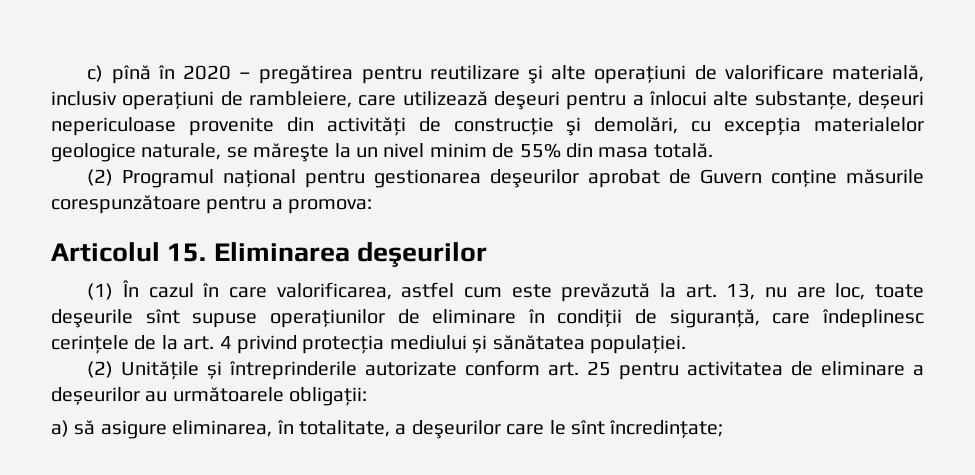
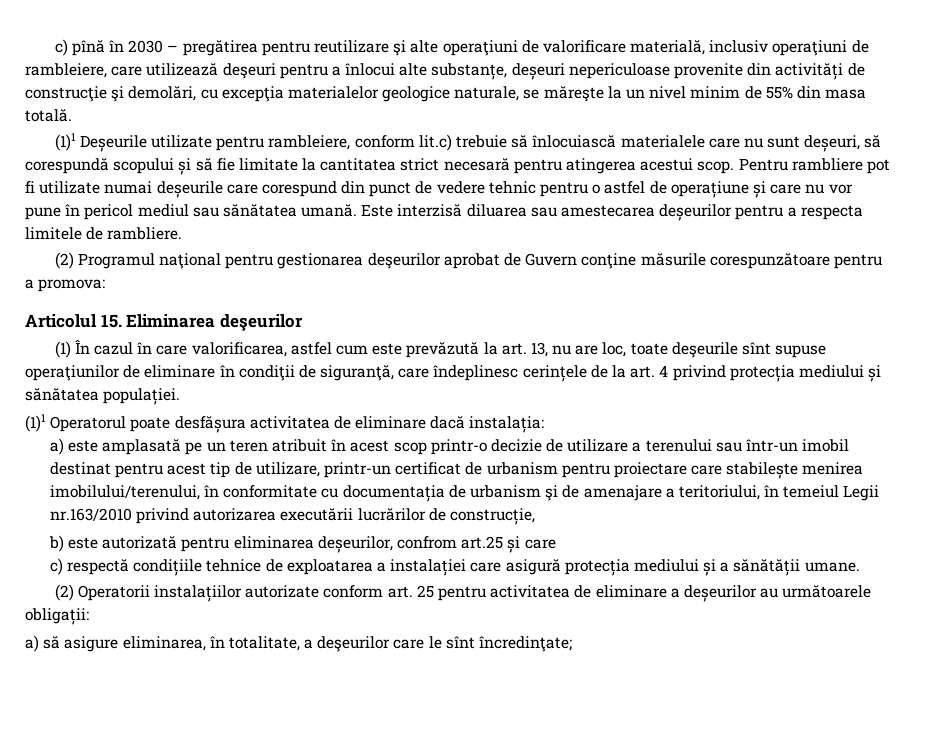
- c) pînă în 2020 – pregătirea pentru reutilizare şi alte operaţiuni de valorificare materială, inclusiv operaţiuni de rambleiere, care utilizează deşeuri pentru a înlocui alte substanțe, deșeuri nepericuloase provenite din activități de construcţie şi demolări, cu excepţia materialelor geologice naturale, se măreşte la un nivel minim de 55% din masa totală.
+ c) pînă în 2030 – pregătirea pentru reutilizare şi alte operaţiuni de valorificare materială, inclusiv operaţiuni de rambleiere, care utilizează deşeuri pentru a înlocui alte substanțe, deșeuri nepericuloase provenite din activități de construcţie şi demolări, cu excepţia materialelor geologice naturale, se măreşte la un nivel minim de 55% din masa totală.
+ (1)1 Deșeurile utilizate pentru rambleiere, conform lit.c) trebuie să înlocuiască materialele care nu sunt deșeuri, să corespundă scopului și să fie limitate la cantitatea strict necesară pentru atingerea acestui scop. Pentru rambliere pot fi utilizate numai deșeurile care corespund din punct de vedere tehnic pentru o astfel de operațiune și care nu vor pune în pericol mediul sau sănătatea umană. Este interzisă diluarea sau amestecarea deșeurilor pentru a respecta limitele de rambliere.
- (2) Unitățile și întreprinderile autorizate conform art. 25 pentru activitatea de eliminare a deșeurilor au următoarele obligații:
+ (1)1 Operatorul poate desfășura activitatea de eliminare dacă instalația:
+ a) este amplasată pe un teren atribuit în acest scop printr-o decizie de utilizare a terenului sau într-un imobil destinat pentru acest tip de utilizare, printr-un certificat de urbanism pentru proiectare care stabilește menirea imobilului/terenului, în conformitate cu documentația de urbanism şi de amenajare a teritoriului, în temeiul Legii nr.163/2010 privind autorizarea executării lucrărilor de construcție,
+ b) este autorizată pentru eliminarea deșeurilor, confrom art.25 și care
+ c) respectă condițiile tehnice de exploatarea a instalației care asigură protecția mediului și a sănătății umane.
+ (2) Operatorii instalațiilor autorizate conform art. 25 pentru activitatea de eliminare a deșeurilor au următoarele obligații:

